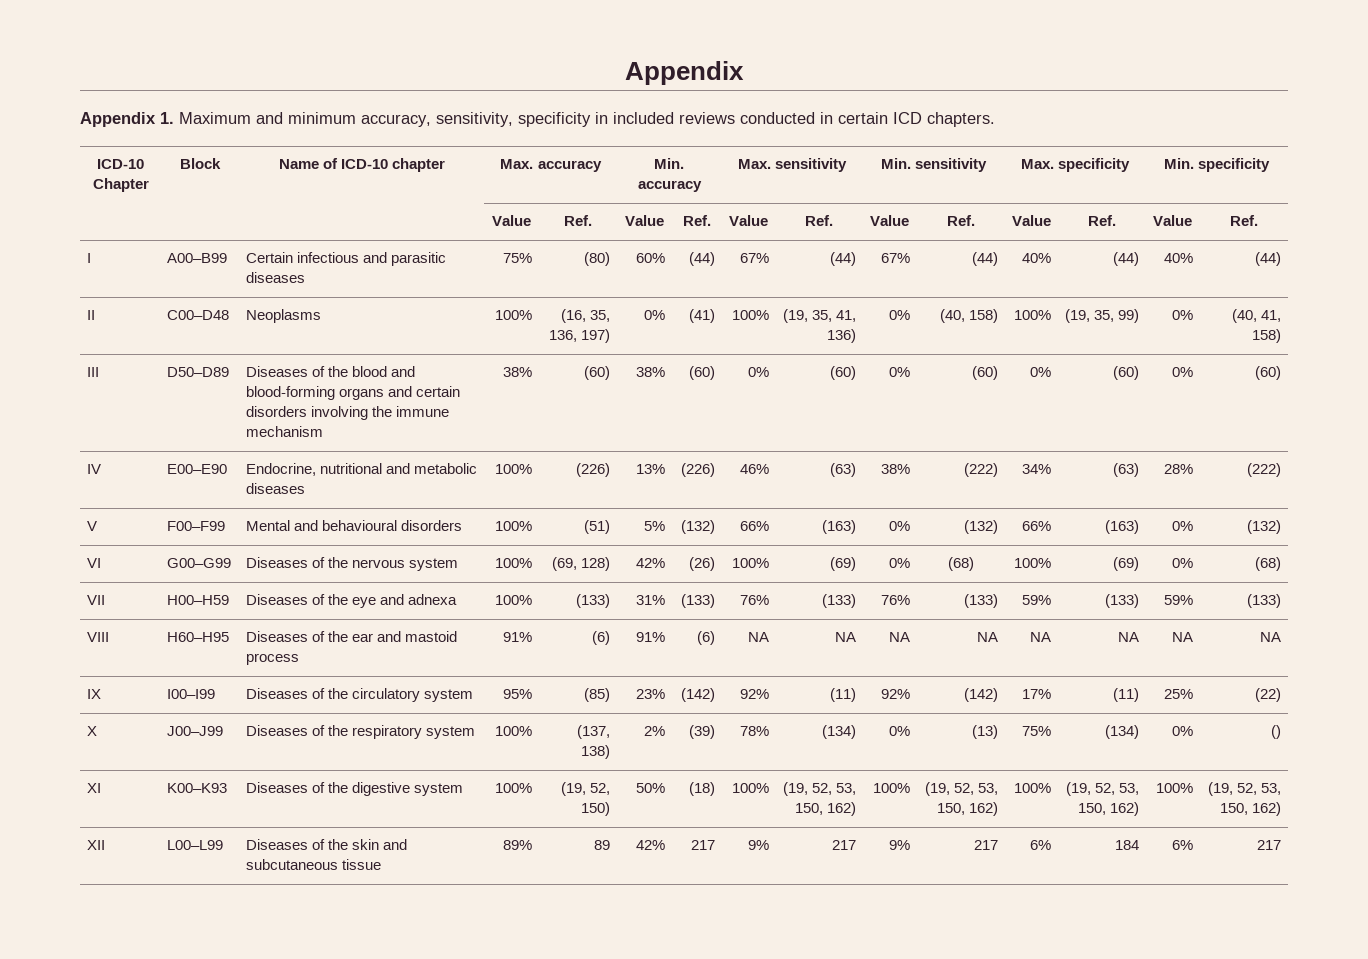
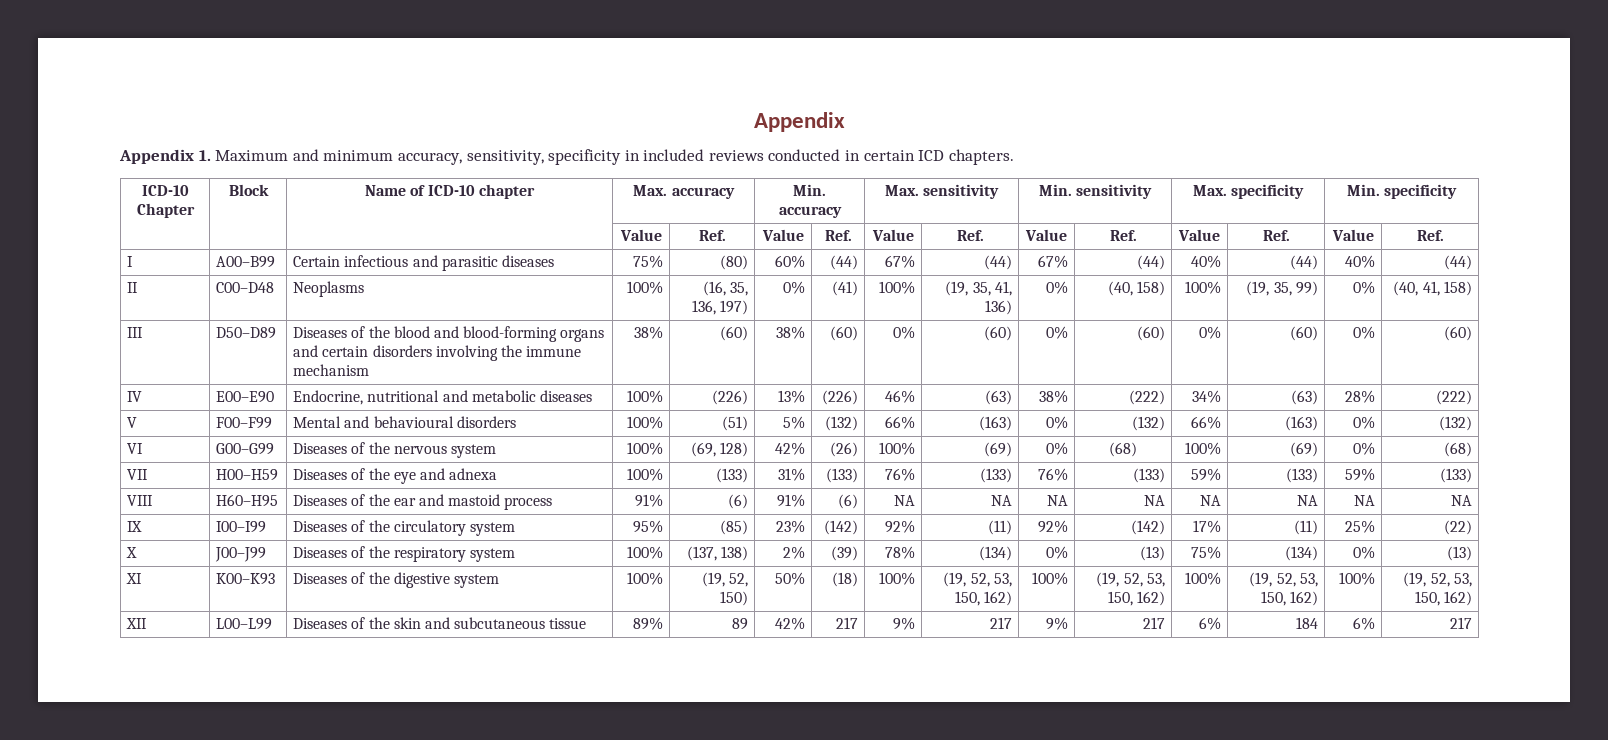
- X | J00–J99 | Diseases of the respiratory system | 100% | (137, 138) | 2% | (39) | 78% | (134) | 0% | (13) | 75% | (134) | 0% | ()
+ X | J00–J99 | Diseases of the respiratory system | 100% | (137, 138) | 2% | (39) | 78% | (134) | 0% | (13) | 75% | (134) | 0% | (13)

